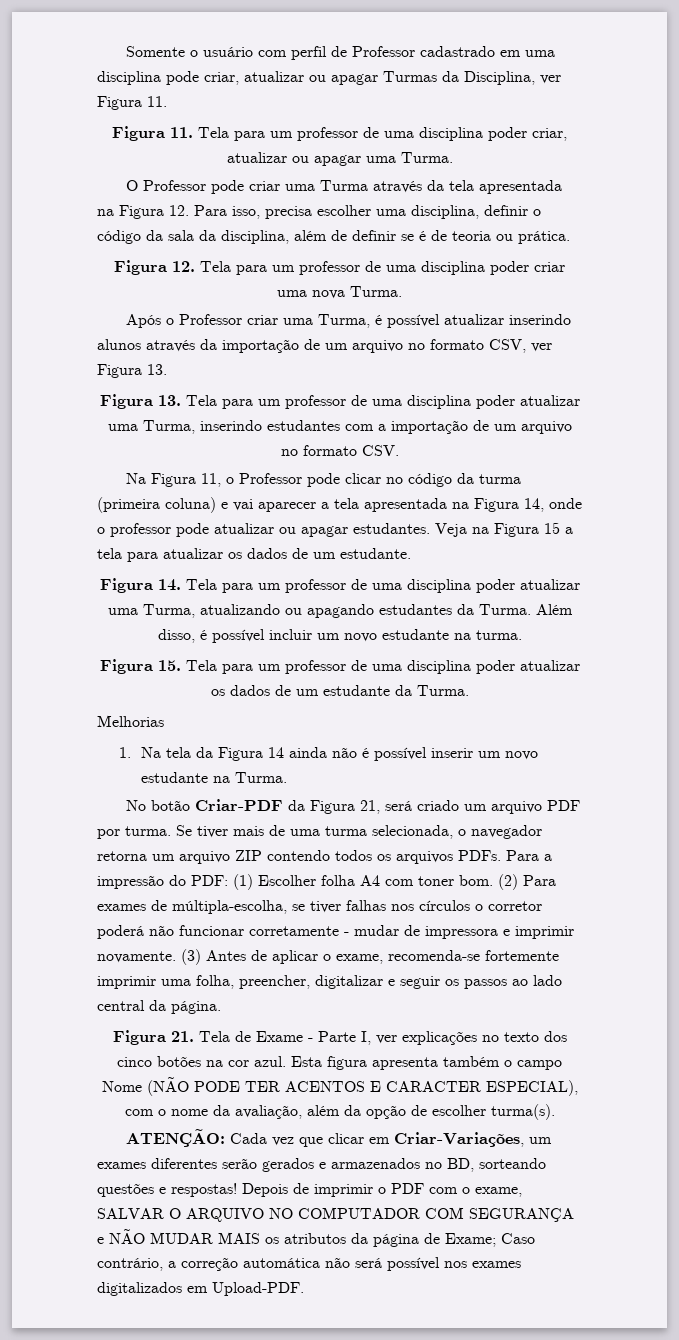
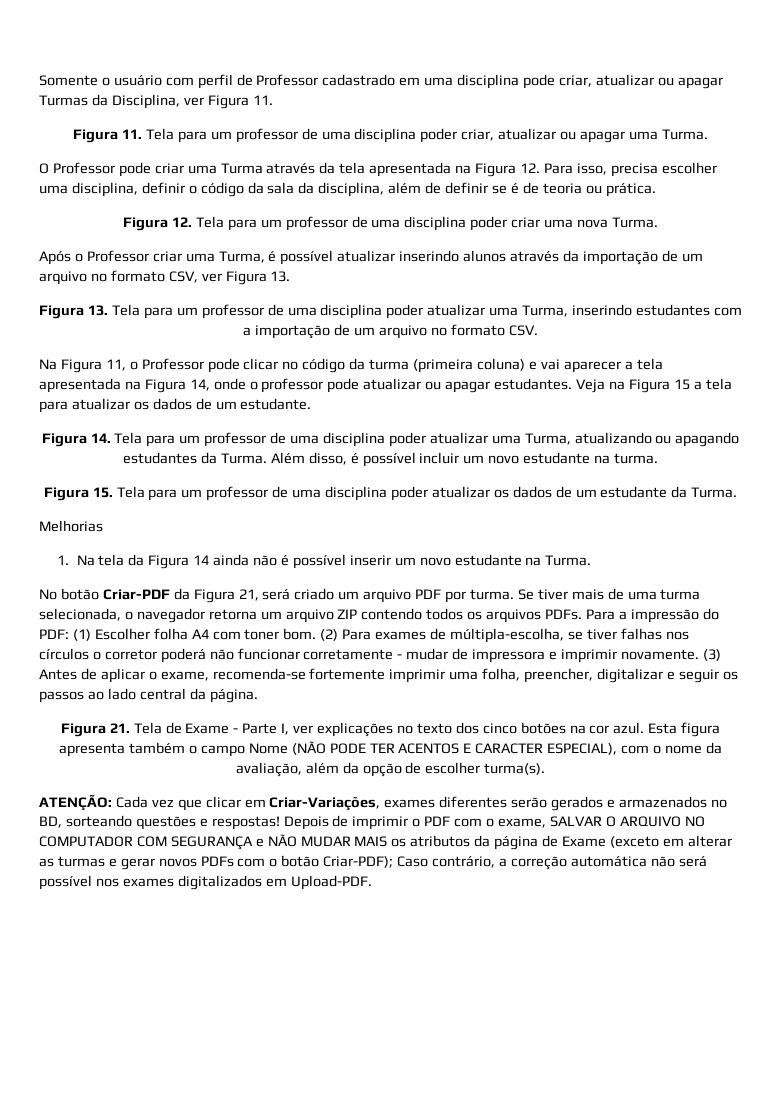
- ATENÇÃO: Cada vez que clicar em Criar-Variações, um exames diferentes serão gerados e armazenados no BD, sorteando questões e respostas!
+ ATENÇÃO: Cada vez que clicar em Criar-Variações, exames diferentes serão gerados e armazenados no BD, sorteando questões e respostas!
- Depois de imprimir o PDF com o exame, SALVAR O ARQUIVO NO COMPUTADOR COM SEGURANÇA e NÃO MUDAR MAIS os atributos da página de Exame; Caso contrário, a correção automática não será possível nos exames digitalizados em Upload-PDF.
+ Depois de imprimir o PDF com o exame, SALVAR O ARQUIVO NO COMPUTADOR COM SEGURANÇA e NÃO MUDAR MAIS os atributos da página de Exame (exceto em alterar as turmas e gerar novos PDFs com o botão Criar-PDF); Caso contrário, a correção automática não será possível nos exames digitalizados em Upload-PDF.

